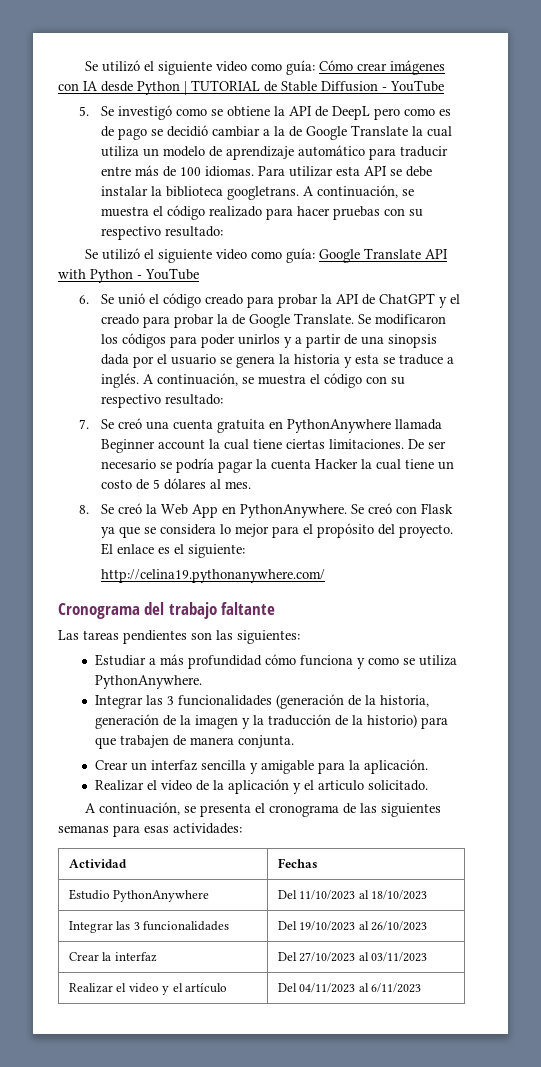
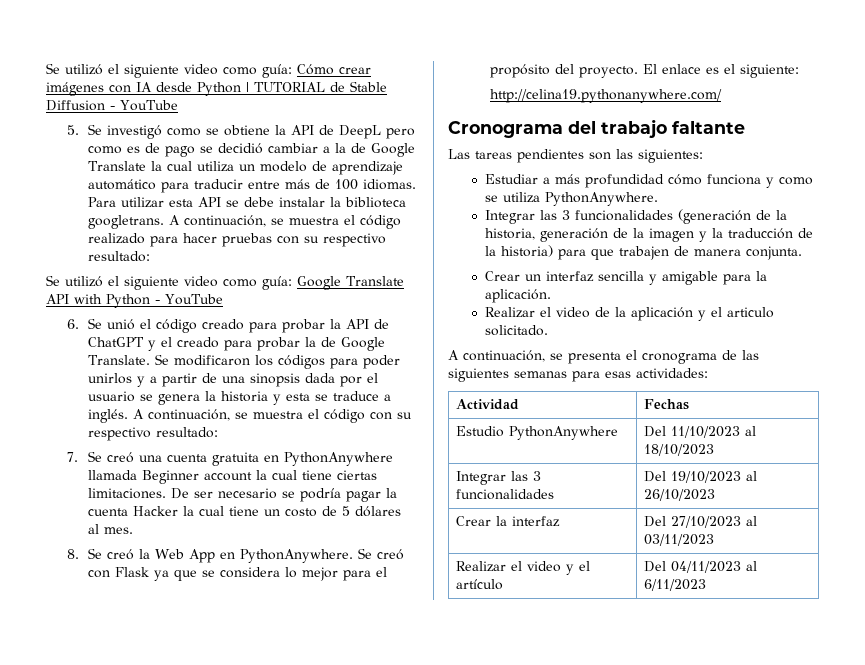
- Integrar las 3 funcionalidades (generación de la historia, generación de la imagen y la traducción de la historio) para que trabajen de manera conjunta.
+ Integrar las 3 funcionalidades (generación de la historia, generación de la imagen y la traducción de la historia) para que trabajen de manera conjunta.

